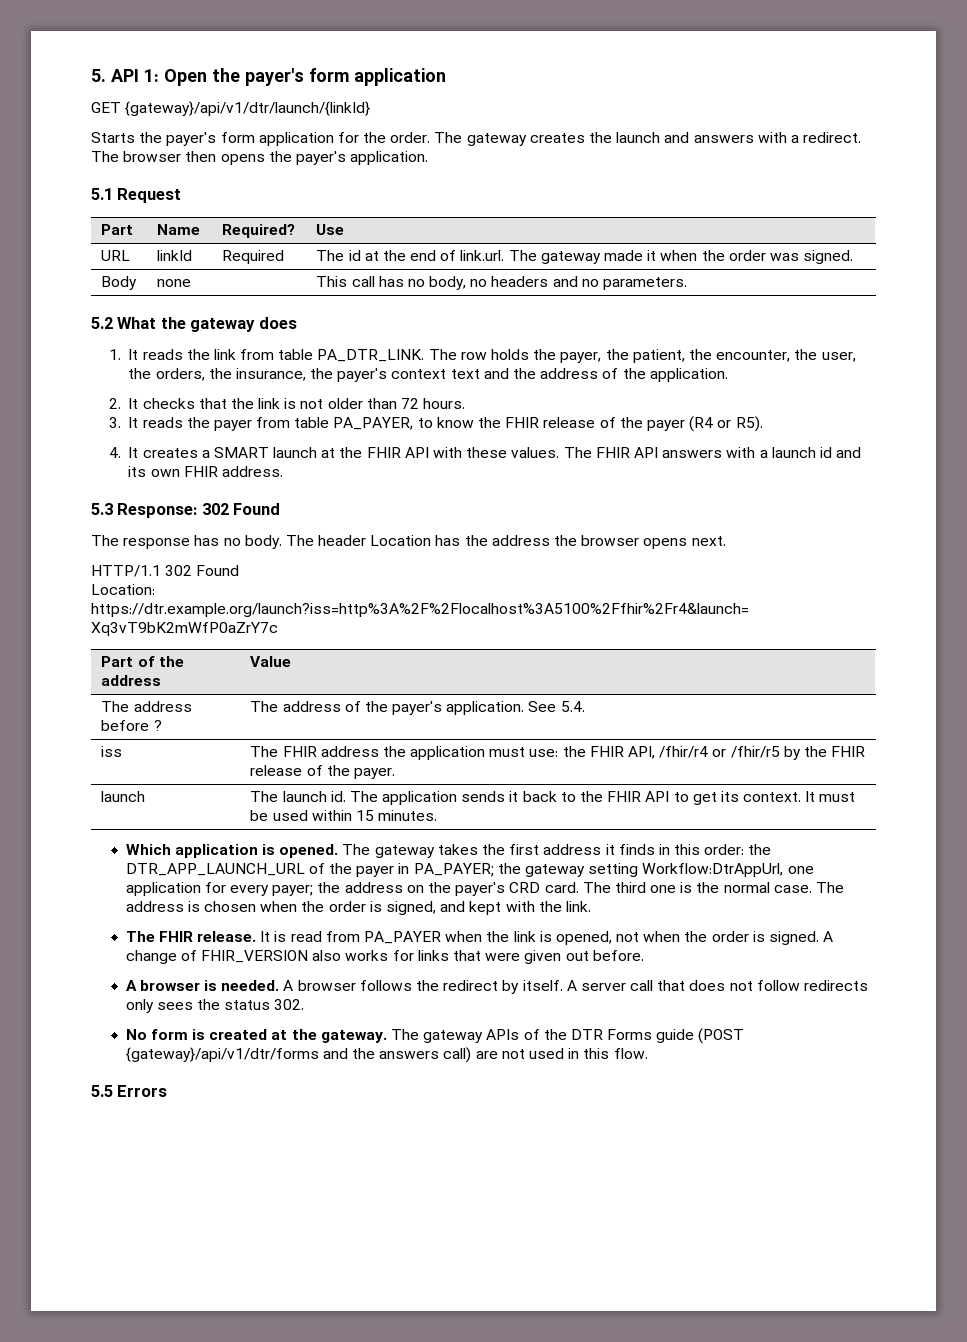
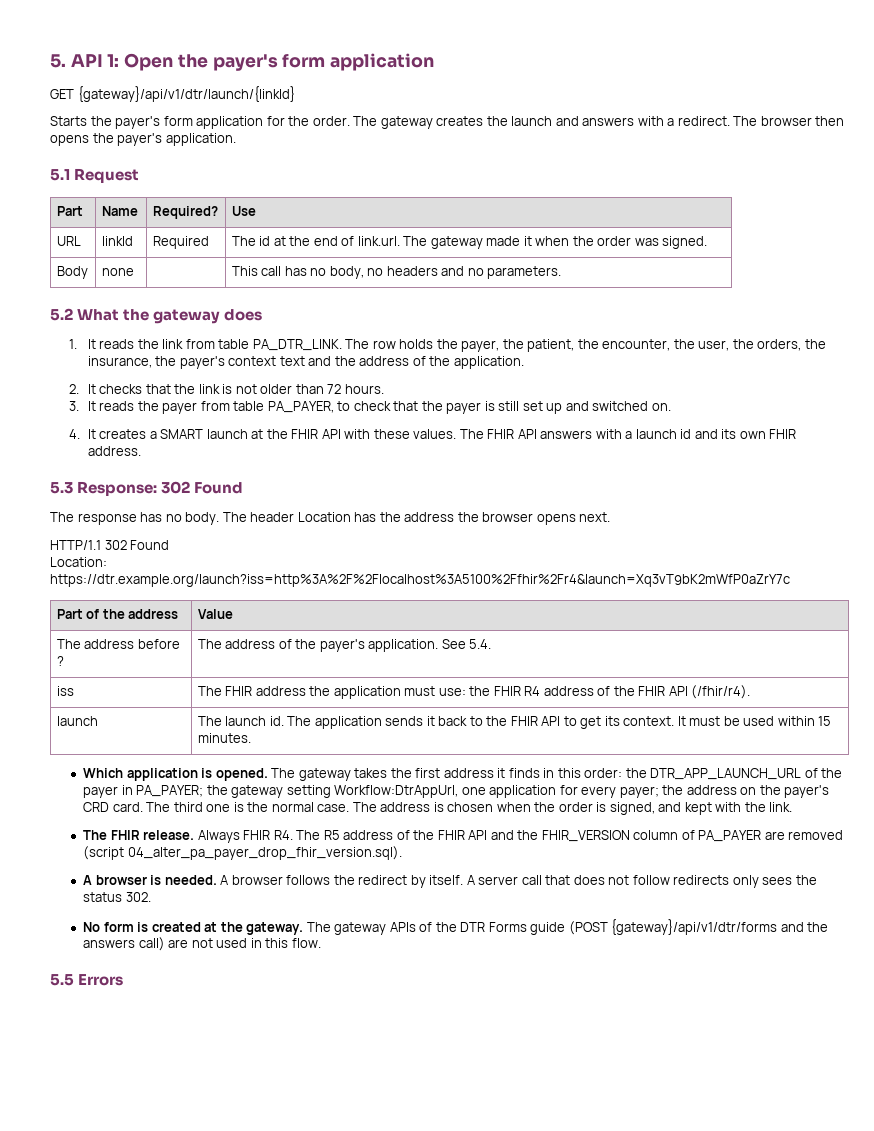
- 3. It reads the payer from table PA_PAYER, to know the FHIR release of the payer (R4 or R5).
+ 3. It reads the payer from table PA_PAYER, to check that the payer is still set up and switched on.
- iss | The FHIR address the application must use: the FHIR API, /fhir/r4 or /fhir/r5 by the FHIR release of the payer.
+ iss | The FHIR address the application must use: the FHIR R4 address of the FHIR API (/fhir/r4).
- It is read from PA_PAYER when the link is opened, not when the order is signed. A change of FHIR_VERSION also works for links that were given out before.
+ Always FHIR R4. The R5 address of the FHIR API and the FHIR_VERSION column of PA_PAYER are removed (script 04_alter_pa_payer_drop_fhir_version.sql).

